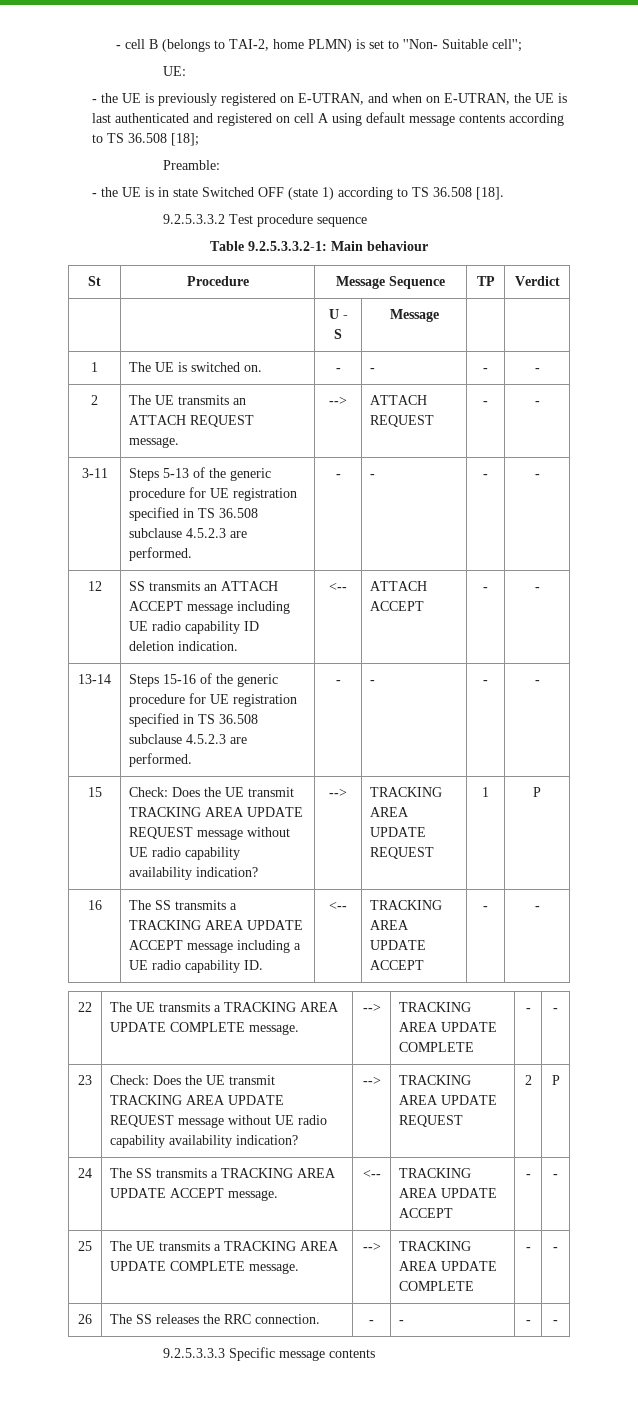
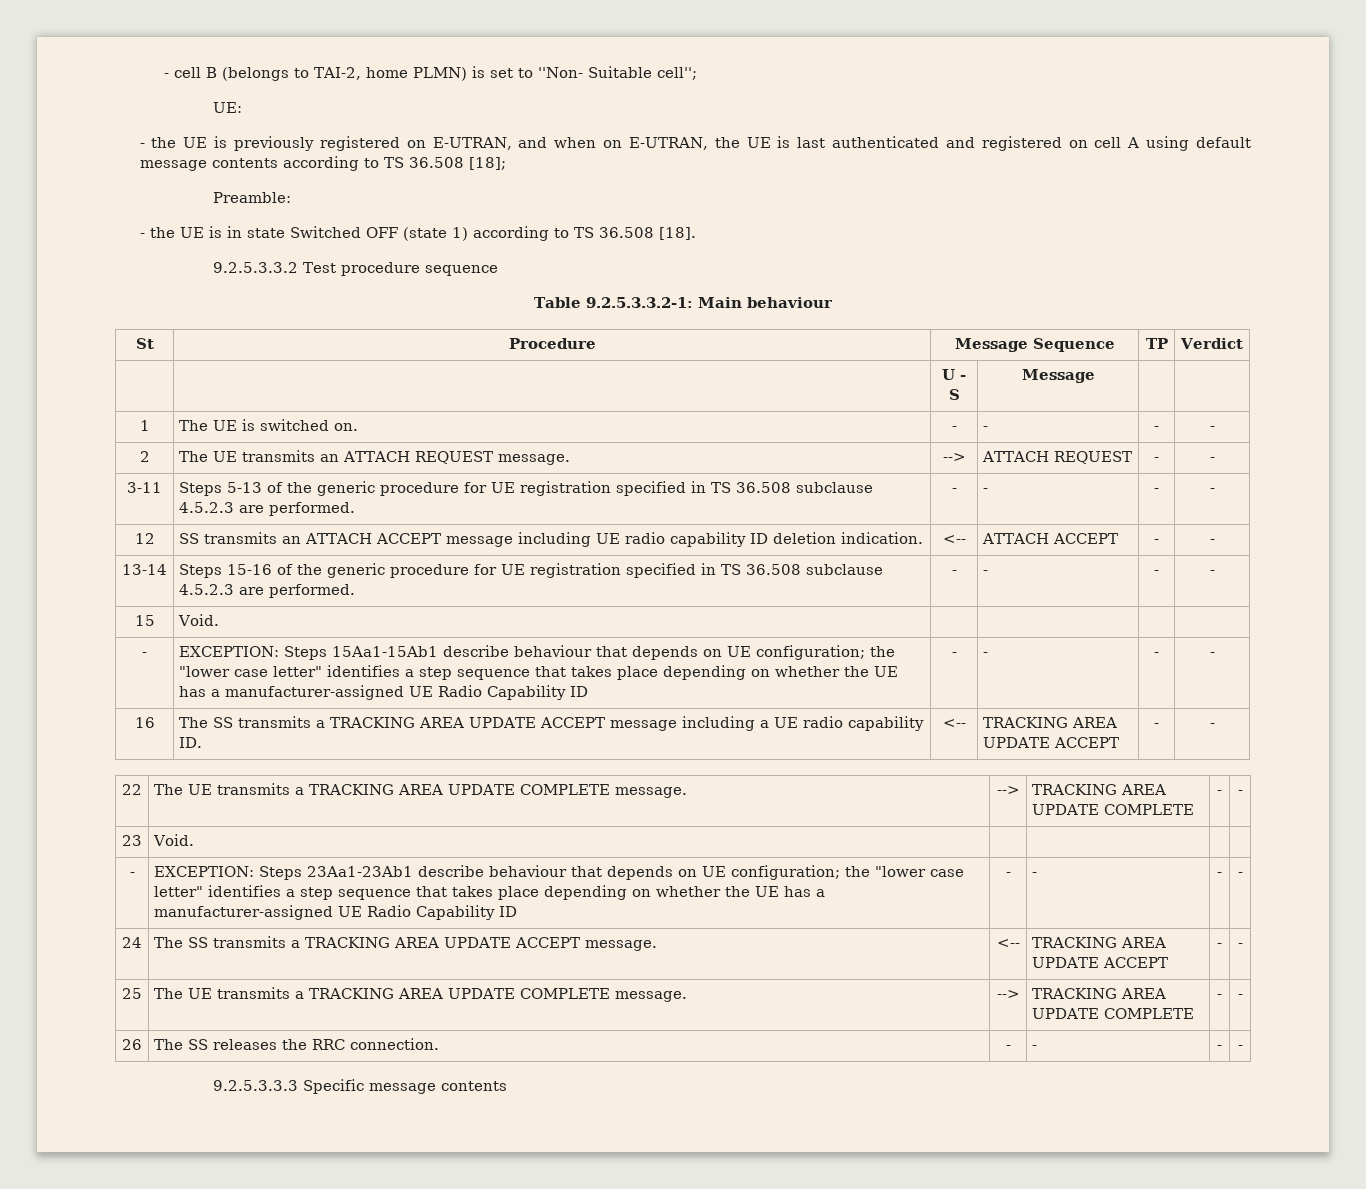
- 15 | Check: Does the UE transmit TRACKING AREA UPDATE REQUEST message without UE radio capability availability indication? | --> | TRACKING AREA UPDATE REQUEST | 1 | P
+ 15 | Void. | | | |
+ - | EXCEPTION: Steps 15Aa1-15Ab1 describe behaviour that depends on UE configuration; the "lower case letter" identifies a step sequence that takes place depending on whether the UE has a manufacturer-assigned UE Radio Capability ID | - | - | - | -
- 23 | Check: Does the UE transmit TRACKING AREA UPDATE REQUEST message without UE radio capability availability indication? | --> | TRACKING AREA UPDATE REQUEST | 2 | P
+ 23 | Void. | | | |
+ - | EXCEPTION: Steps 23Aa1-23Ab1 describe behaviour that depends on UE configuration; the "lower case letter" identifies a step sequence that takes place depending on whether the UE has a manufacturer-assigned UE Radio Capability ID | - | - | - | -

